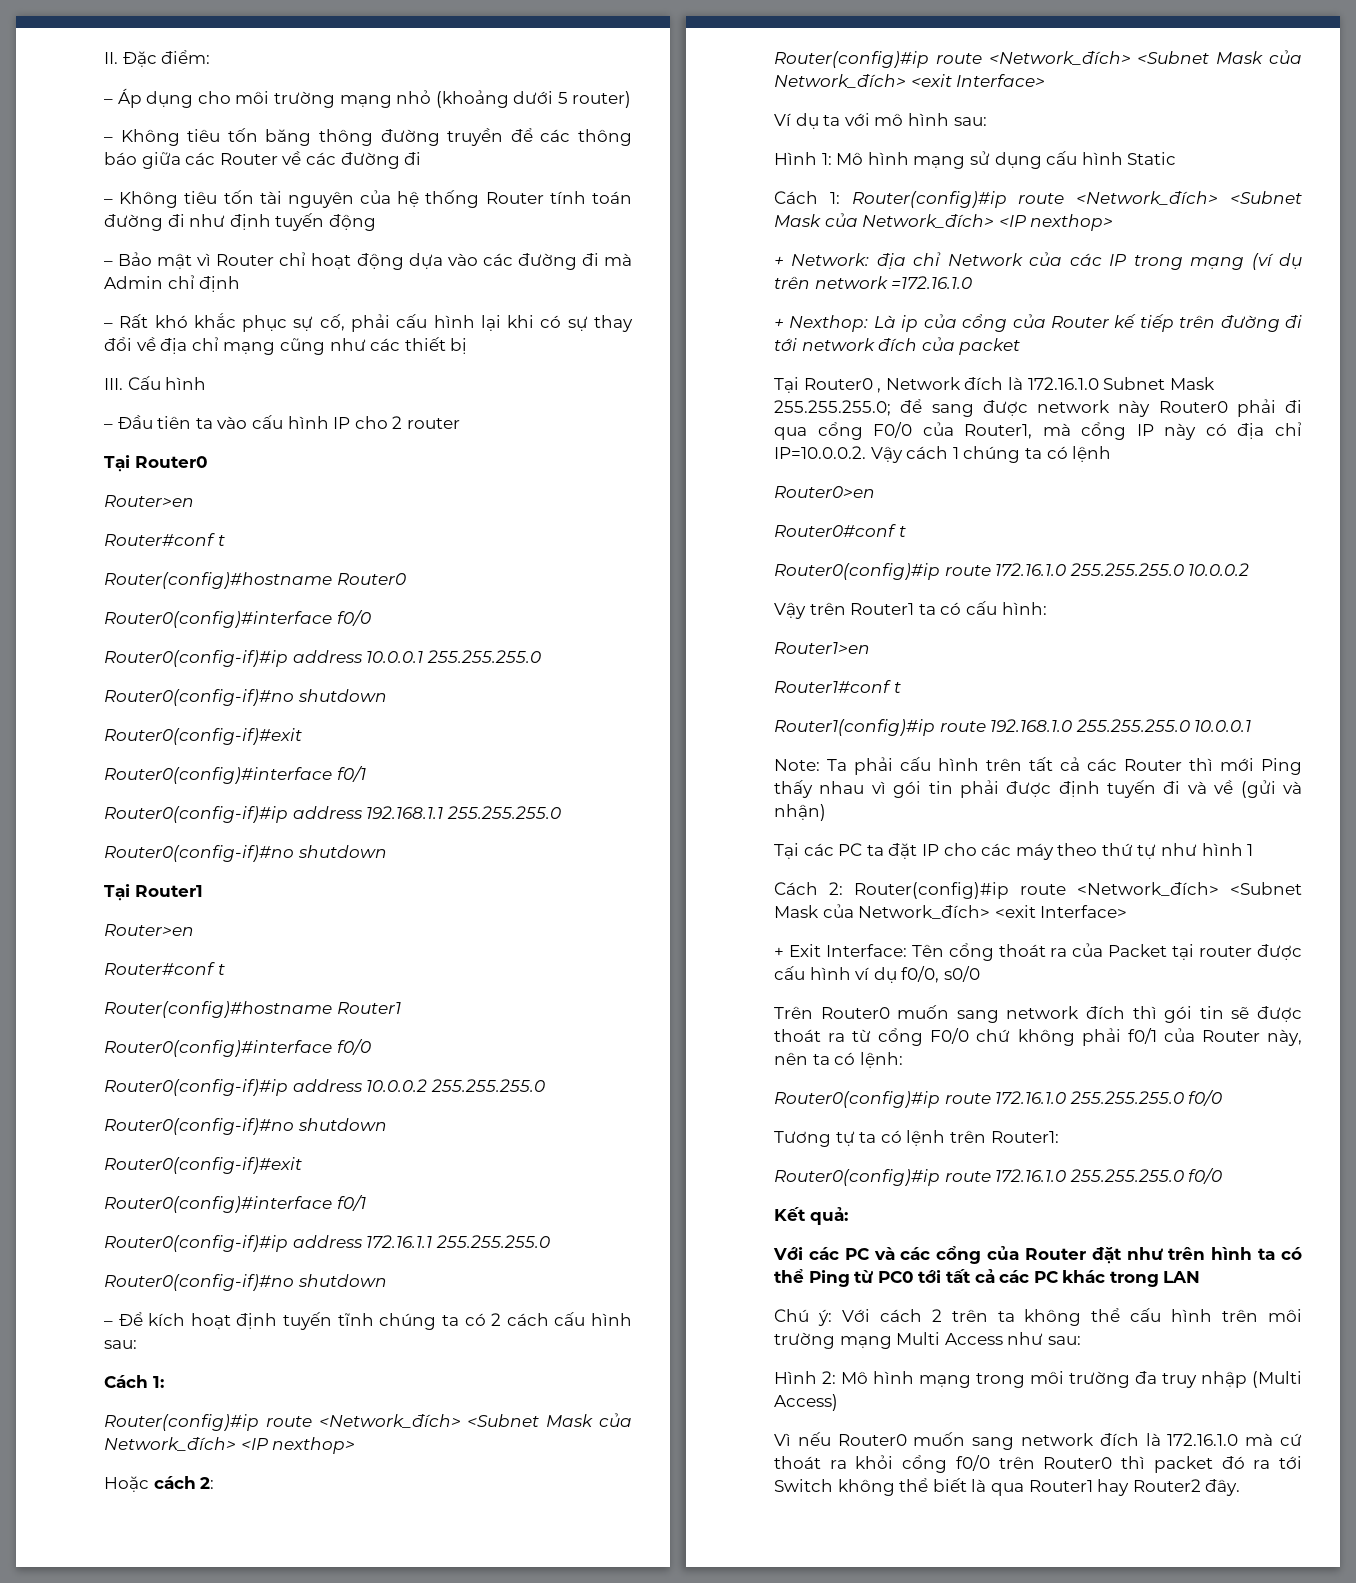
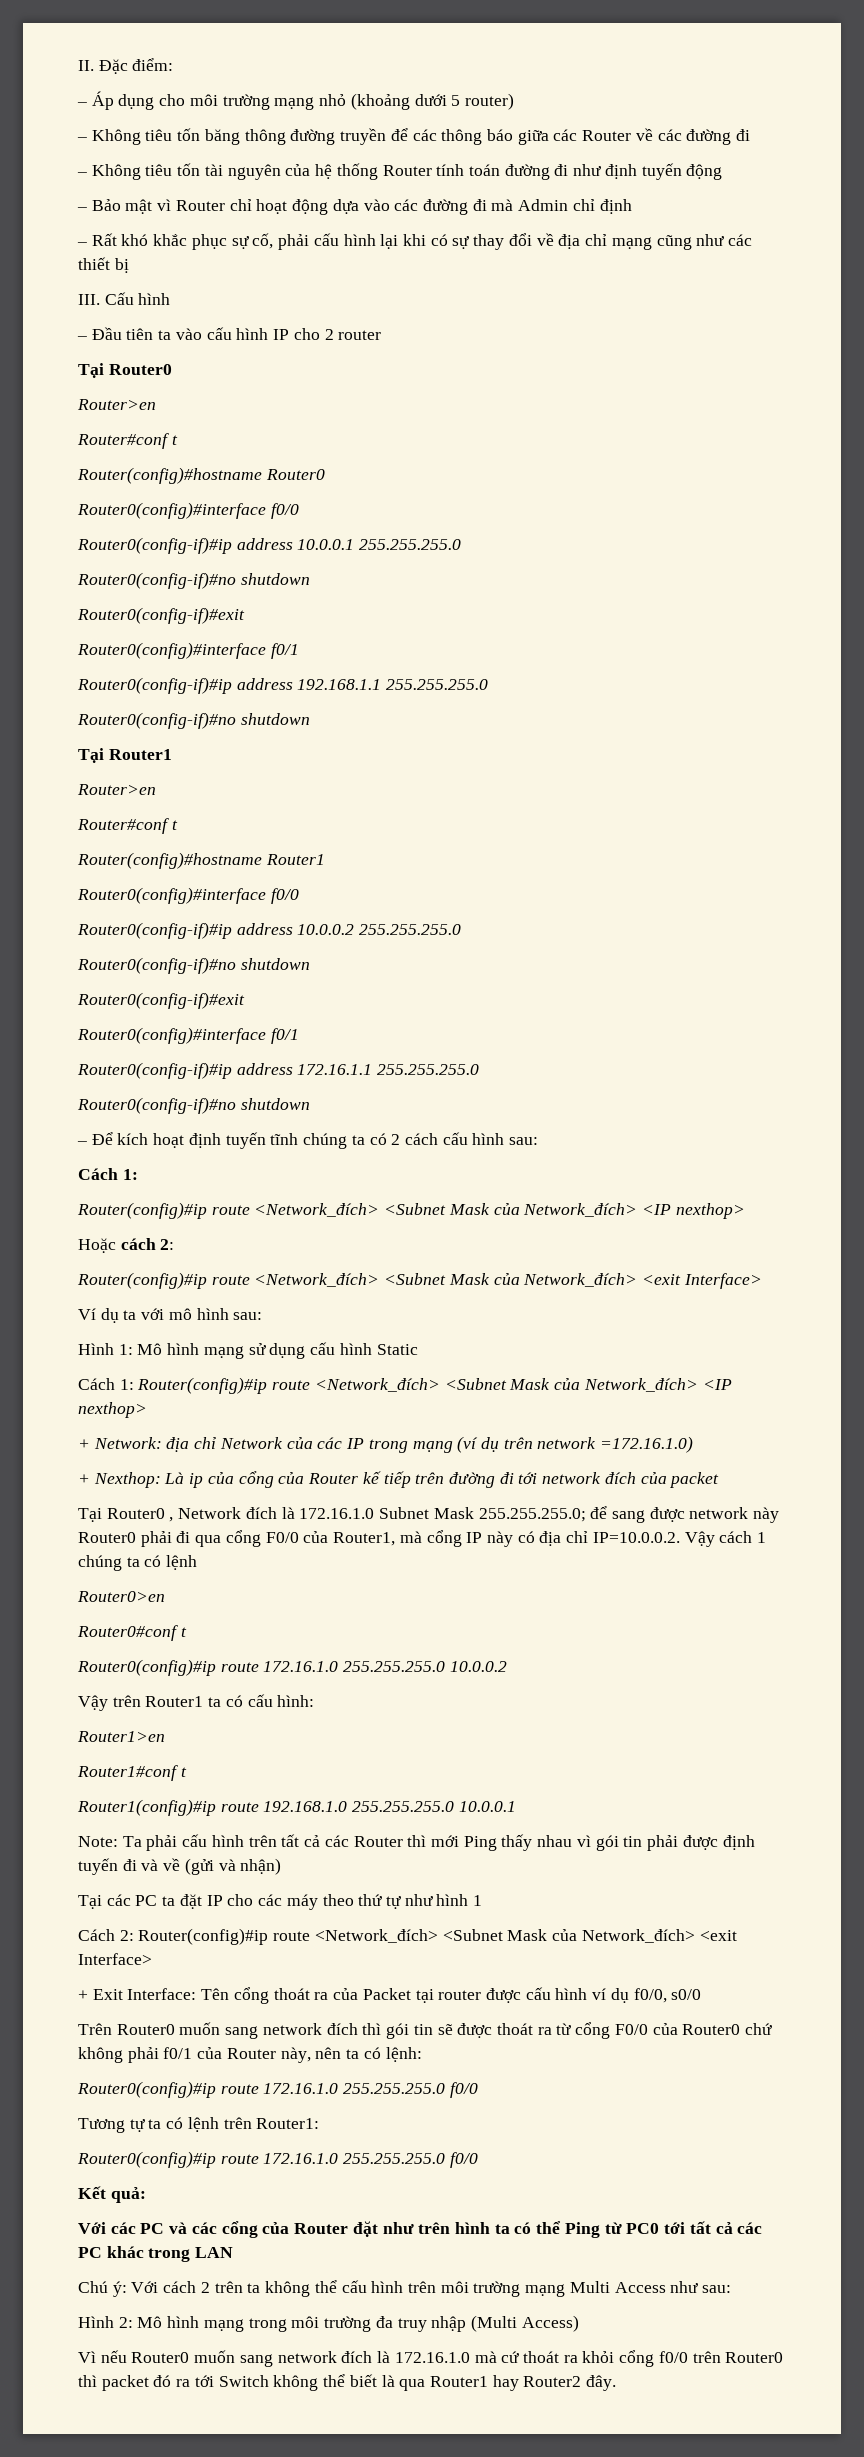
- + Network: địa chỉ Network của các IP trong mạng (ví dụ trên network =172.16.1.0
+ + Network: địa chỉ Network của các IP trong mạng (ví dụ trên network =172.16.1.0)
- Trên Router0 muốn sang network đích thì gói tin sẽ được thoát ra từ cổng F0/0 chứ không phải f0/1 của Router này, nên ta có lệnh:
+ Trên Router0 muốn sang network đích thì gói tin sẽ được thoát ra từ cổng F0/0 của Router0 chứ không phải f0/1 của Router này, nên ta có lệnh:

